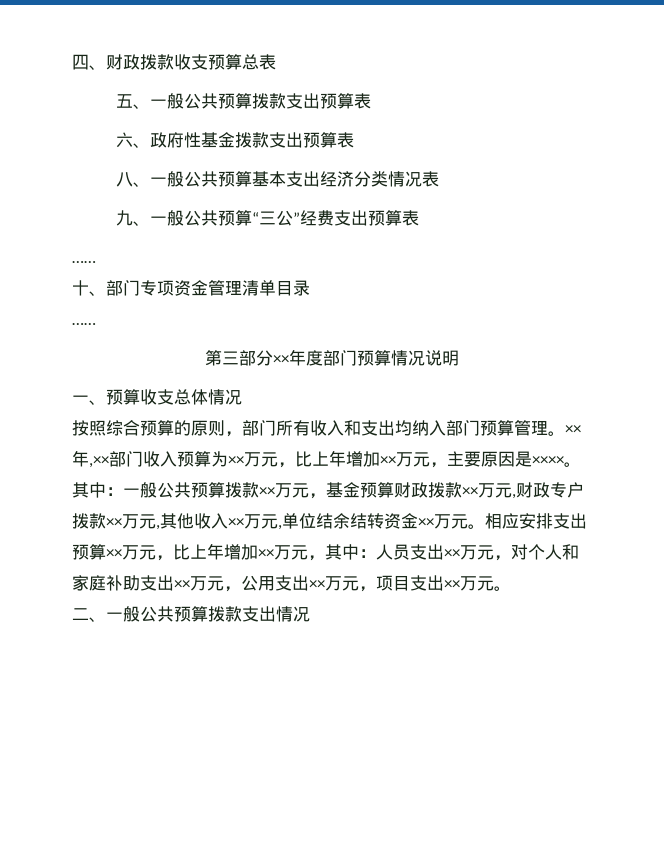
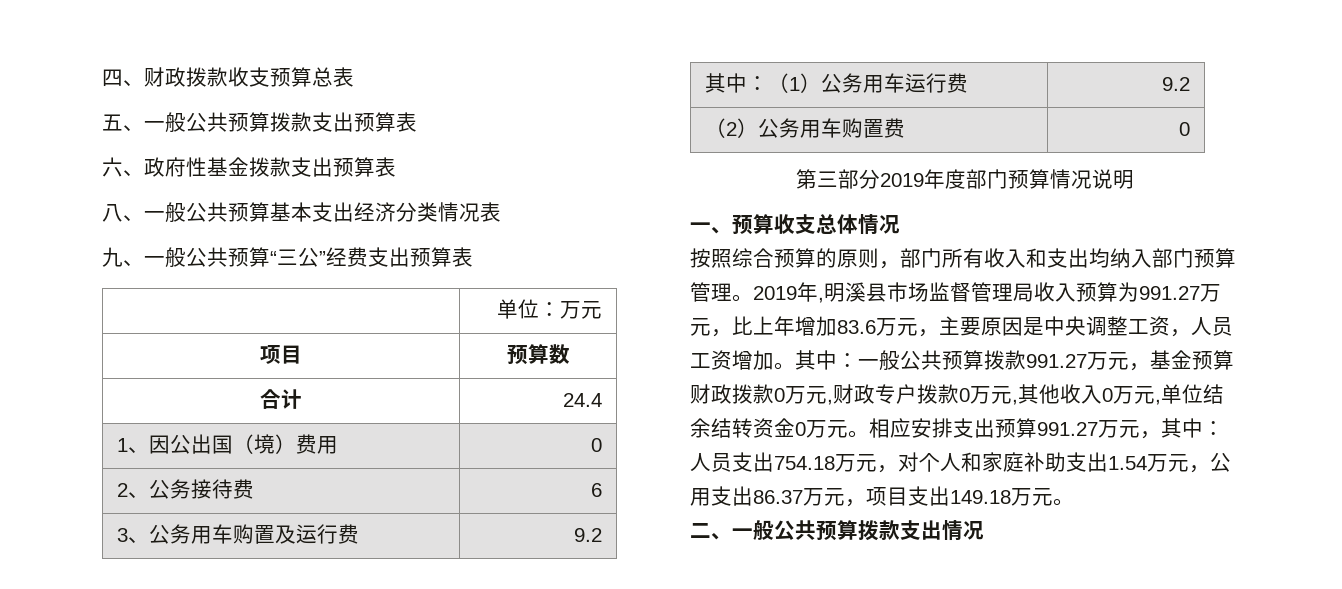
  九、一般公共预算“三公”经费支出预算表
- ……
- 十、部门专项资金管理清单目录
- ……
+ | 单位：万元
+ 项目 | 预算数
+ 合计 | 24.4
+ 1、因公出国（境）费用 | 0
+ 2、公务接待费 | 6
+ 3、公务用车购置及运行费 | 9.2
+ 其中：（1）公务用车运行费 | 9.2
+ （2）公务用车购置费 | 0
- 第三部分××年度部门预算情况说明
+ 第三部分2019年度部门预算情况说明
- ××年,××部门收入预算为××万元，比上年增加××万元，主要原因是××××。
+ 2019年,明溪县市场监督管理局收入预算为991.27万元，比上年增加83.6万元，主要原因是中央调整工资，人员工资增加。
- 其中：一般公共预算拨款××万元，基金预算财政拨款××万元,财政专户拨款××万元,其他收入××万元,单位结余结转资金××万元。
+ 其中：一般公共预算拨款991.27万元，基金预算财政拨款0万元,财政专户拨款0万元,其他收入0万元,单位结余结转资金0万元。
- 相应安排支出预算××万元，比上年增加××万元，其中：人员支出××万元，对个人和家庭补助支出××万元，公用支出××万元，项目支出××万元。
+ 相应安排支出预算991.27万元，其中：人员支出754.18万元，对个人和家庭补助支出1.54万元，公用支出86.37万元，项目支出149.18万元。

